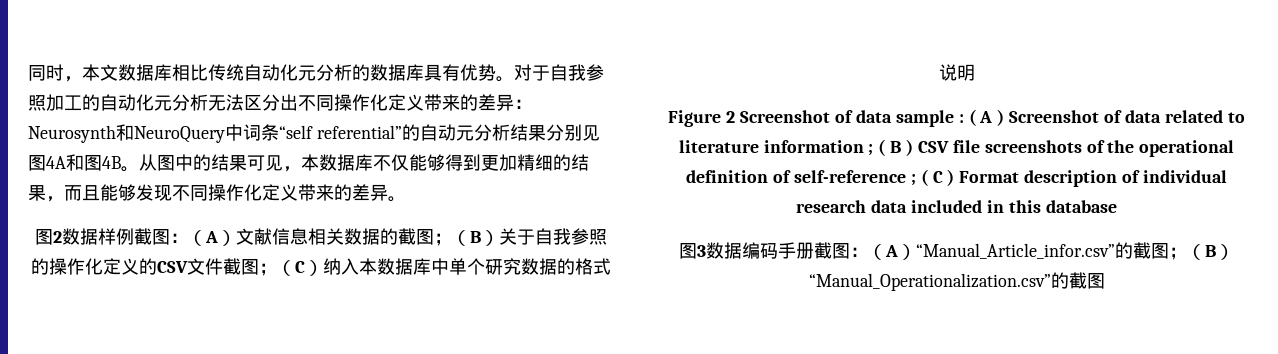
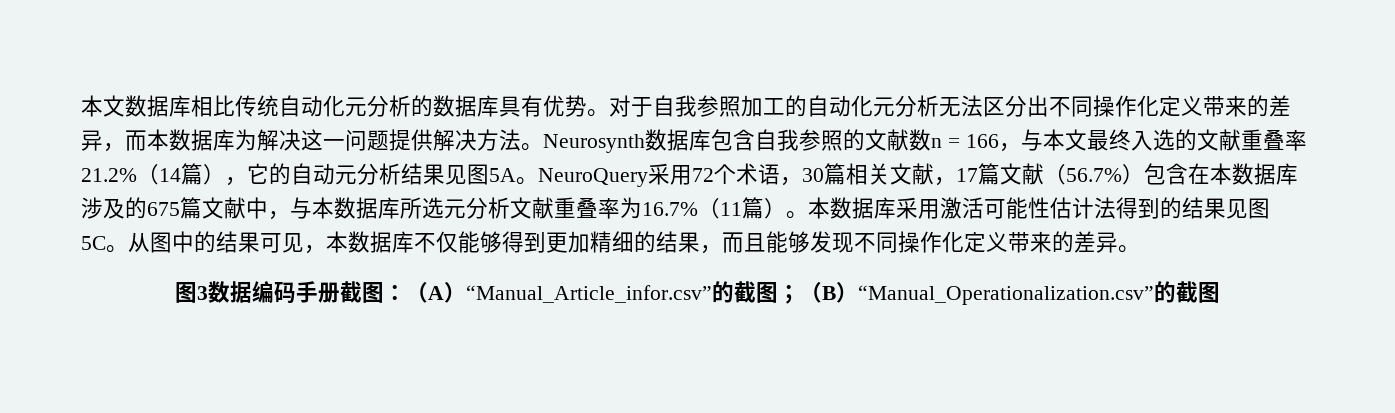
- 同时，本文数据库相比传统自动化元分析的数据库具有优势。
+ 本文数据库相比传统自动化元分析的数据库具有优势。
- 对于自我参照加工的自动化元分析无法区分出不同操作化定义带来的差异：Neurosynth和NeuroQuery中词条“self referential”的自动元分析结果分别见图4A和图4B。
+ 对于自我参照加工的自动化元分析无法区分出不同操作化定义带来的差异，而本数据库为解决这一问题提供解决方法。Neurosynth数据库包含自我参照的文献数n = 166，与本文最终入选的文献重叠率21.2%（14篇），它的自动元分析结果见图5A。NeuroQuery采用72个术语，30篇相关文献，17篇文献（56.7%）包含在本数据库涉及的675篇文献中，与本数据库所选元分析文献重叠率为16.7%（11篇）。本数据库采用激活可能性估计法得到的结果见图5C。
- 图2数据样例截图：（A）文献信息相关数据的截图；（B）关于自我参照的操作化定义的CSV文件截图；（C）纳入本数据库中单个研究数据的格式说明
- Figure 2 Screenshot of data sample : ( A ) Screenshot of data related to literature information ; ( B ) CSV file screenshots of the operational definition of self-reference ; ( C ) Format description of individual research data included in this database

